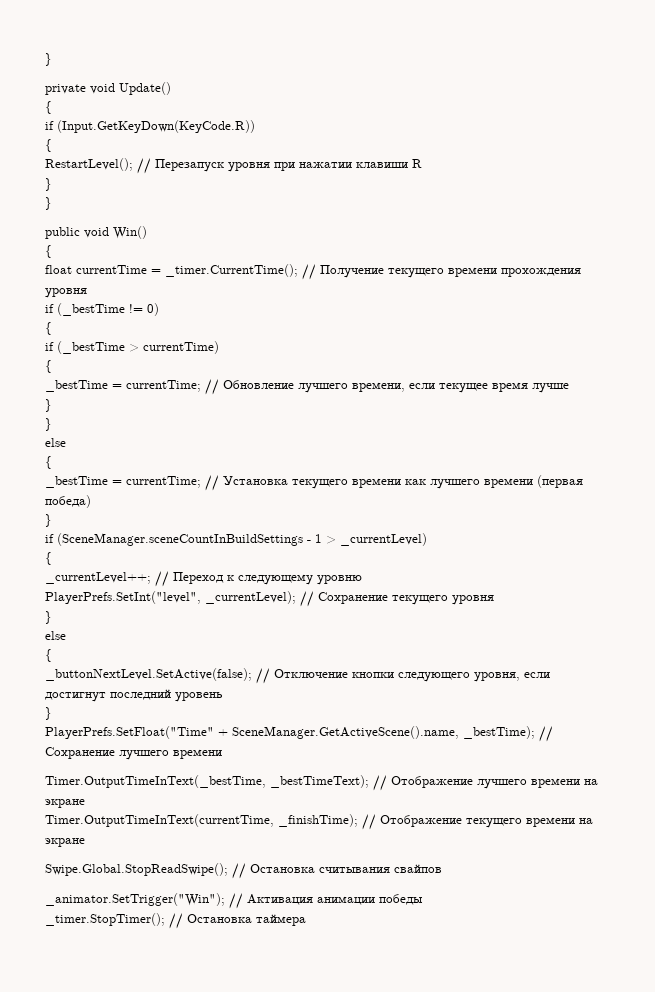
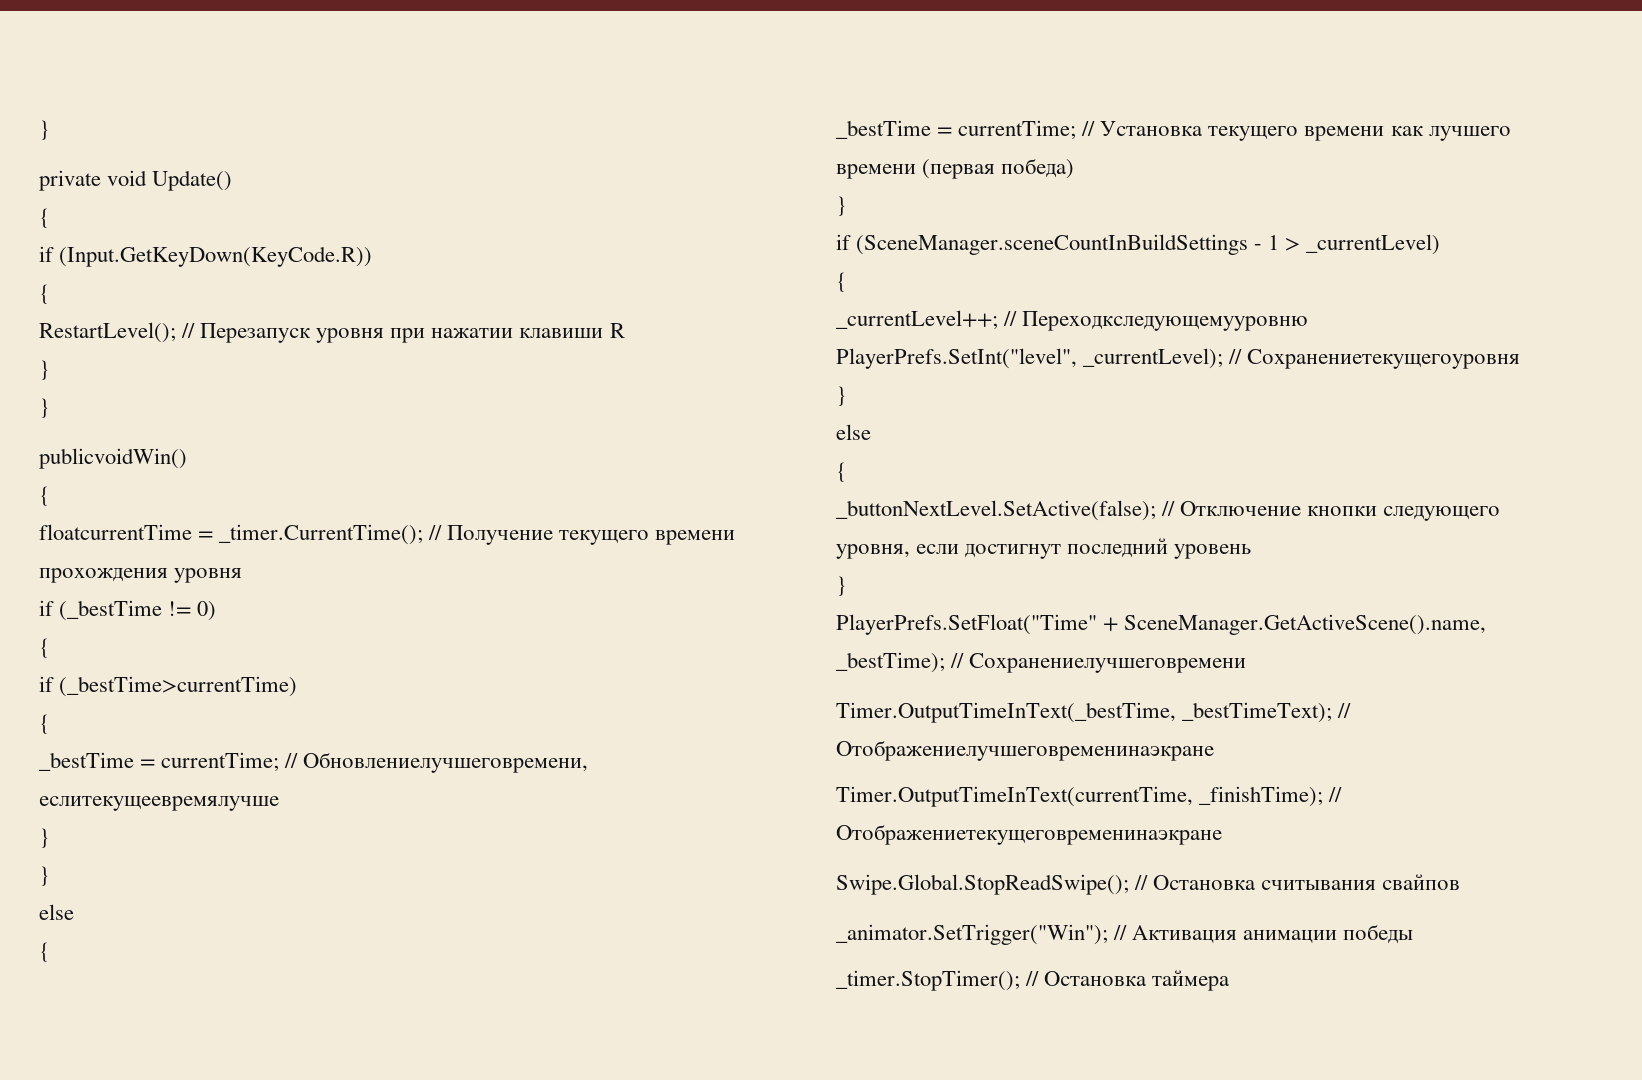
- public void Win()
+ publicvoidWin()
  {
- float currentTime = _timer.CurrentTime(); // Получение текущего времени прохождения уровня
+ floatcurrentTime = _timer.CurrentTime(); // Получение текущего времени прохождения уровня
- if (_bestTime > currentTime)
+ if (_bestTime>currentTime)
  {
- _bestTime = currentTime; // Обновление лучшего времени, если текущее время лучше
+ _bestTime = currentTime; // Обновлениелучшеговремени, еслитекущеевремялучше
- _currentLevel++; // Переход к следующему уровню
+ _currentLevel++; // Переходкследующемууровню
- PlayerPrefs.SetInt("level", _currentLevel); // Сохранение текущего уровня
+ PlayerPrefs.SetInt("level", _currentLevel); // Сохранениетекущегоуровня
- PlayerPrefs.SetFloat("Time" + SceneManager.GetActiveScene().name, _bestTime); // Сохранение лучшего времени
+ PlayerPrefs.SetFloat("Time" + SceneManager.GetActiveScene().name, _bestTime); // Сохранениелучшеговремени
- Timer.OutputTimeInText(_bestTime, _bestTimeText); // Отображение лучшего времени на экране
- Timer.OutputTimeInText(currentTime, _finishTime); // Отображение текущего времени на экране
+ Timer.OutputTimeInText(_bestTime, _bestTimeText); // Отображениелучшеговременинаэкране
+ Timer.OutputTimeInText(currentTime, _finishTime); // Отображениетекущеговременинаэкране

